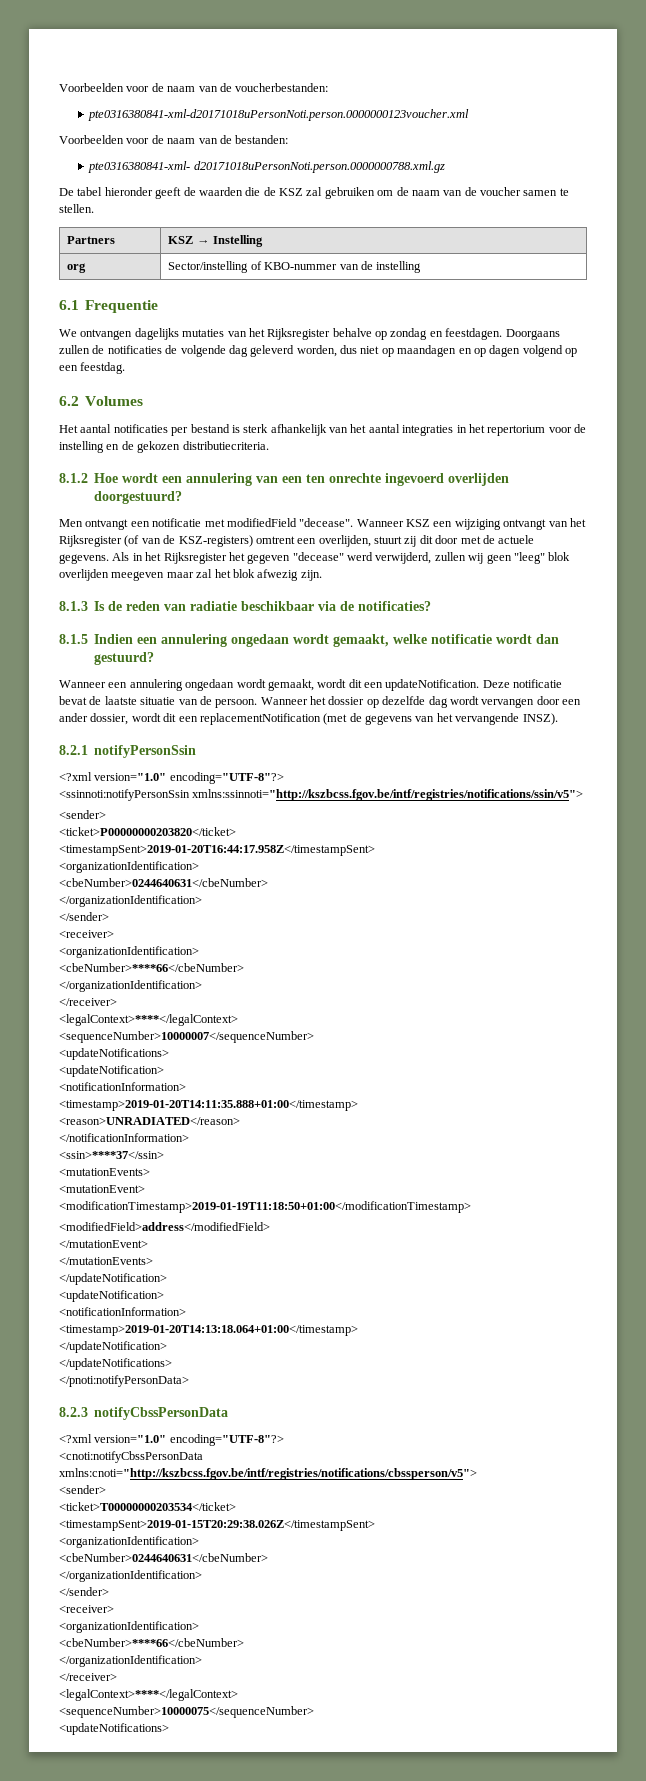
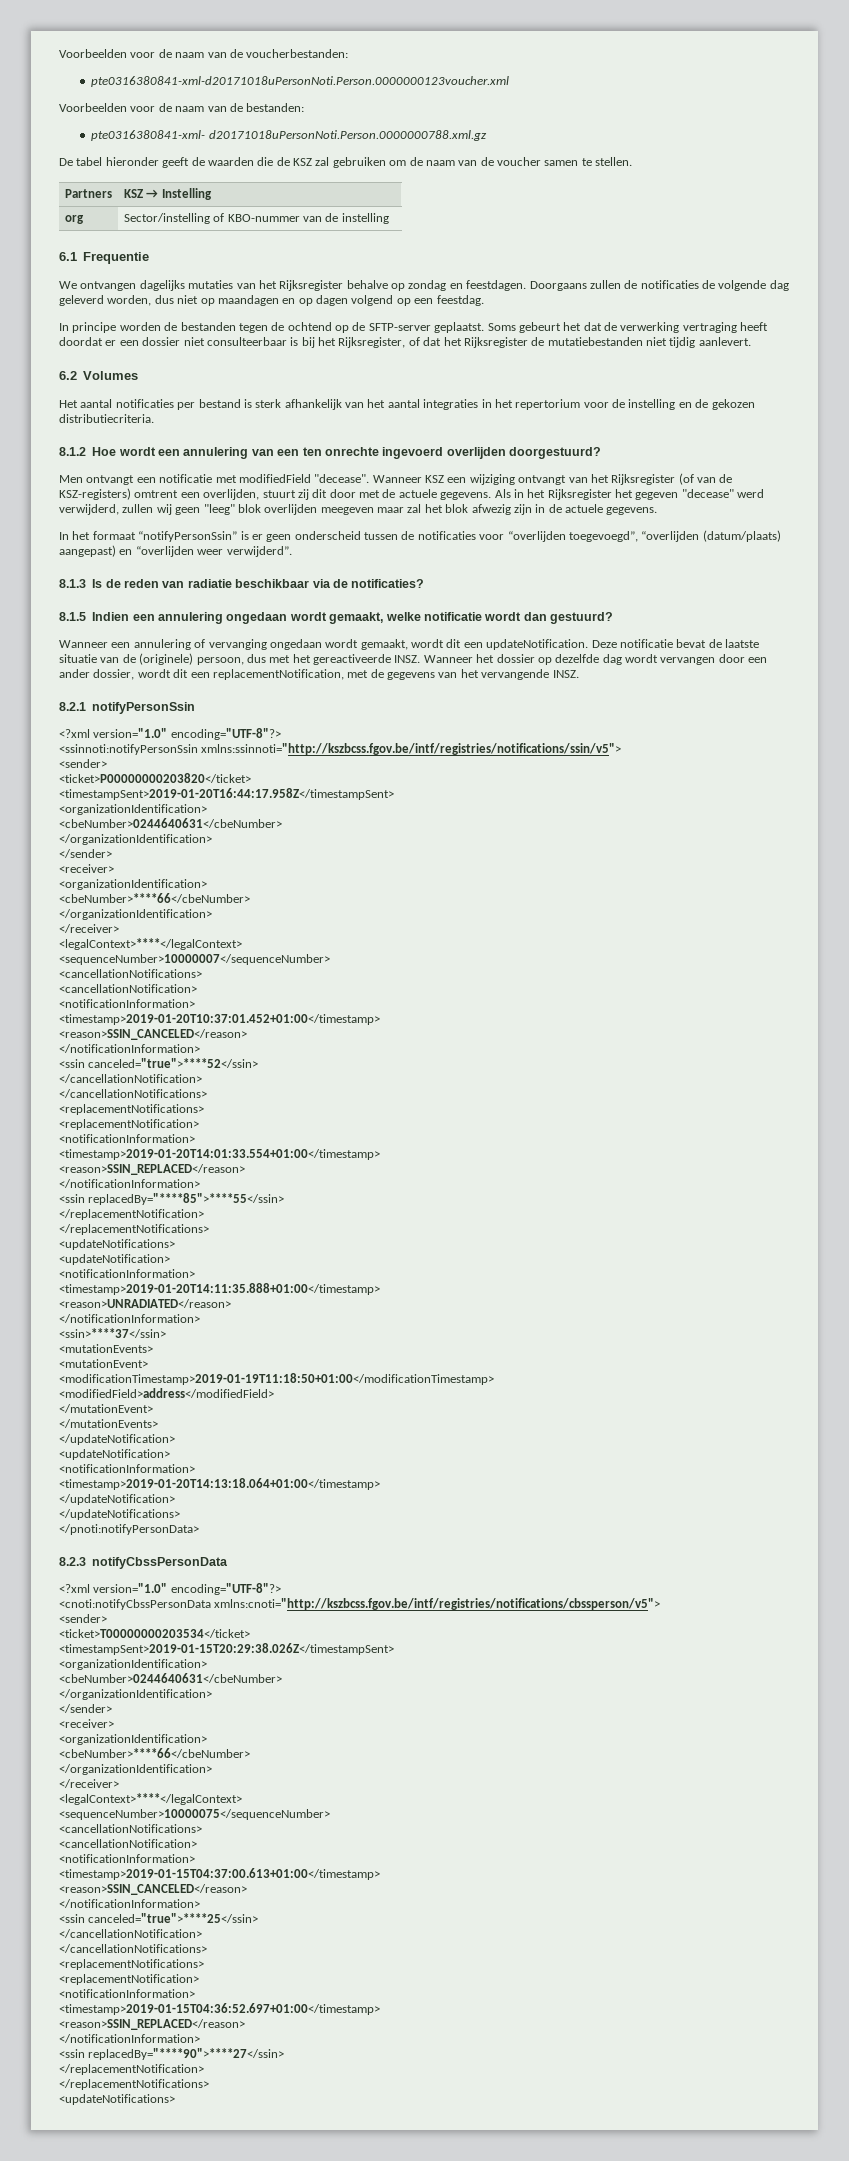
- pte0316380841-xml-d20171018uPersonNoti.person.0000000123voucher.xml
+ pte0316380841-xml-d20171018uPersonNoti.Person.0000000123voucher.xml
- pte0316380841-xml- d20171018uPersonNoti.person.0000000788.xml.gz
+ pte0316380841-xml- d20171018uPersonNoti.Person.0000000788.xml.gz
+ In principe worden de bestanden tegen de ochtend op de SFTP-server geplaatst. Soms gebeurt het dat de verwerking vertraging heeft doordat er een dossier niet consulteerbaar is bij het Rijksregister, of dat het Rijksregister de mutatiebestanden niet tijdig aanlevert.
- Als in het Rijksregister het gegeven "decease" werd verwijderd, zullen wij geen "leeg" blok overlijden meegeven maar zal het blok afwezig zijn.
+ Als in het Rijksregister het gegeven "decease" werd verwijderd, zullen wij geen "leeg" blok overlijden meegeven maar zal het blok afwezig zijn in de actuele gegevens.
+ In het formaat “notifyPersonSsin” is er geen onderscheid tussen de notificaties voor “overlijden toegevoegd”, “overlijden (datum/plaats) aangepast) en “overlijden weer verwijderd”.
- Wanneer een annulering ongedaan wordt gemaakt, wordt dit een updateNotification.
+ Wanneer een annulering of vervanging ongedaan wordt gemaakt, wordt dit een updateNotification.
- Deze notificatie bevat de laatste situatie van de persoon.
+ Deze notificatie bevat de laatste situatie van de (originele) persoon, dus met het gereactiveerde INSZ.
- Wanneer het dossier op dezelfde dag wordt vervangen door een ander dossier, wordt dit een replacementNotification (met de gegevens van het vervangende INSZ).
+ Wanneer het dossier op dezelfde dag wordt vervangen door een ander dossier, wordt dit een replacementNotification, met de gegevens van het vervangende INSZ.
  <sequenceNumber>10000007</sequenceNumber>
+ <cancellationNotifications>
+ <cancellationNotification>
+ <notificationInformation>
+ <timestamp>2019-01-20T10:37:01.452+01:00</timestamp>
+ <reason>SSIN_CANCELED</reason>
+ </notificationInformation>
+ <ssin canceled="true">****52</ssin>
+ </cancellationNotification>
+ </cancellationNotifications>
+ <replacementNotifications>
+ <replacementNotification>
+ <notificationInformation>
+ <timestamp>2019-01-20T14:01:33.554+01:00</timestamp>
+ <reason>SSIN_REPLACED</reason>
+ </notificationInformation>
+ <ssin replacedBy="****85">****55</ssin>
+ </replacementNotification>
+ </replacementNotifications>
  <sequenceNumber>10000075</sequenceNumber>
+ <cancellationNotifications>
+ <cancellationNotification>
+ <notificationInformation>
+ <timestamp>2019-01-15T04:37:00.613+01:00</timestamp>
+ <reason>SSIN_CANCELED</reason>
+ </notificationInformation>
+ <ssin canceled="true">****25</ssin>
+ </cancellationNotification>
+ </cancellationNotifications>
+ <replacementNotifications>
+ <replacementNotification>
+ <notificationInformation>
+ <timestamp>2019-01-15T04:36:52.697+01:00</timestamp>
+ <reason>SSIN_REPLACED</reason>
+ </notificationInformation>
+ <ssin replacedBy="****90">****27</ssin>
+ </replacementNotification>
+ </replacementNotifications>

